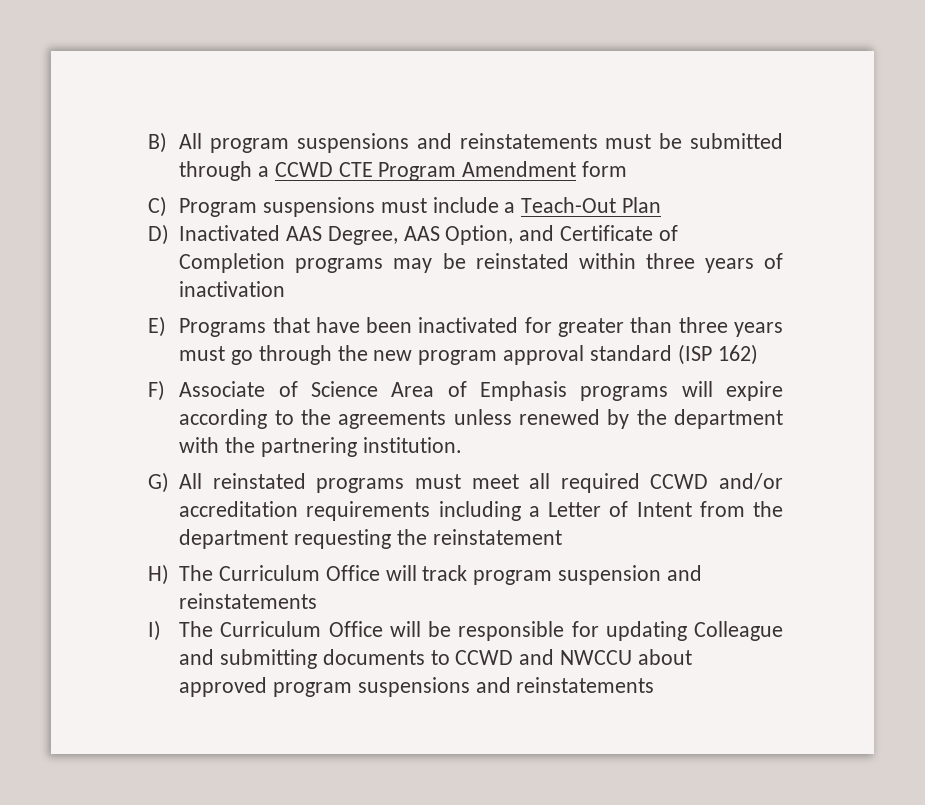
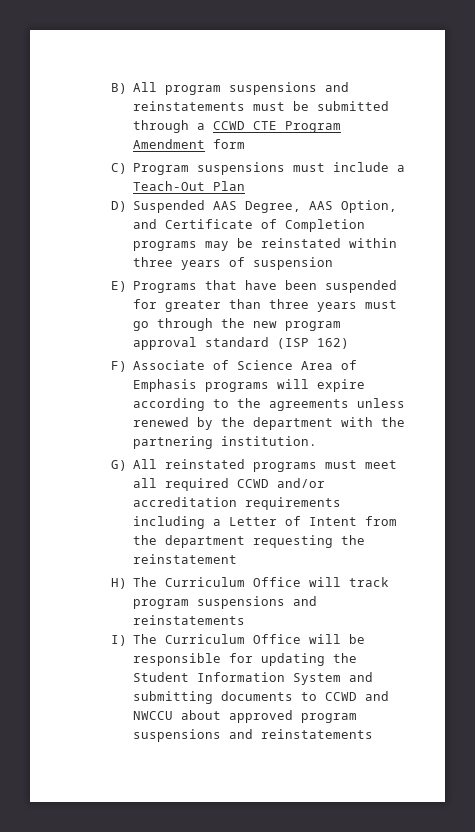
- D) Inactivated AAS Degree, AAS Option, and Certificate of Completion programs may be reinstated within three years of inactivation
+ D) Suspended AAS Degree, AAS Option, and Certificate of Completion programs may be reinstated within three years of suspension
- E) Programs that have been inactivated for greater than three years must go through the new program approval standard (ISP 162)
+ E) Programs that have been suspended for greater than three years must go through the new program approval standard (ISP 162)
- H) The Curriculum Office will track program suspension and reinstatements
+ H) The Curriculum Office will track program suspensions and reinstatements
- I) The Curriculum Office will be responsible for updating Colleague and submitting documents to CCWD and NWCCU about approved program suspensions and reinstatements
+ I) The Curriculum Office will be responsible for updating the Student Information System and submitting documents to CCWD and NWCCU about approved program suspensions and reinstatements

